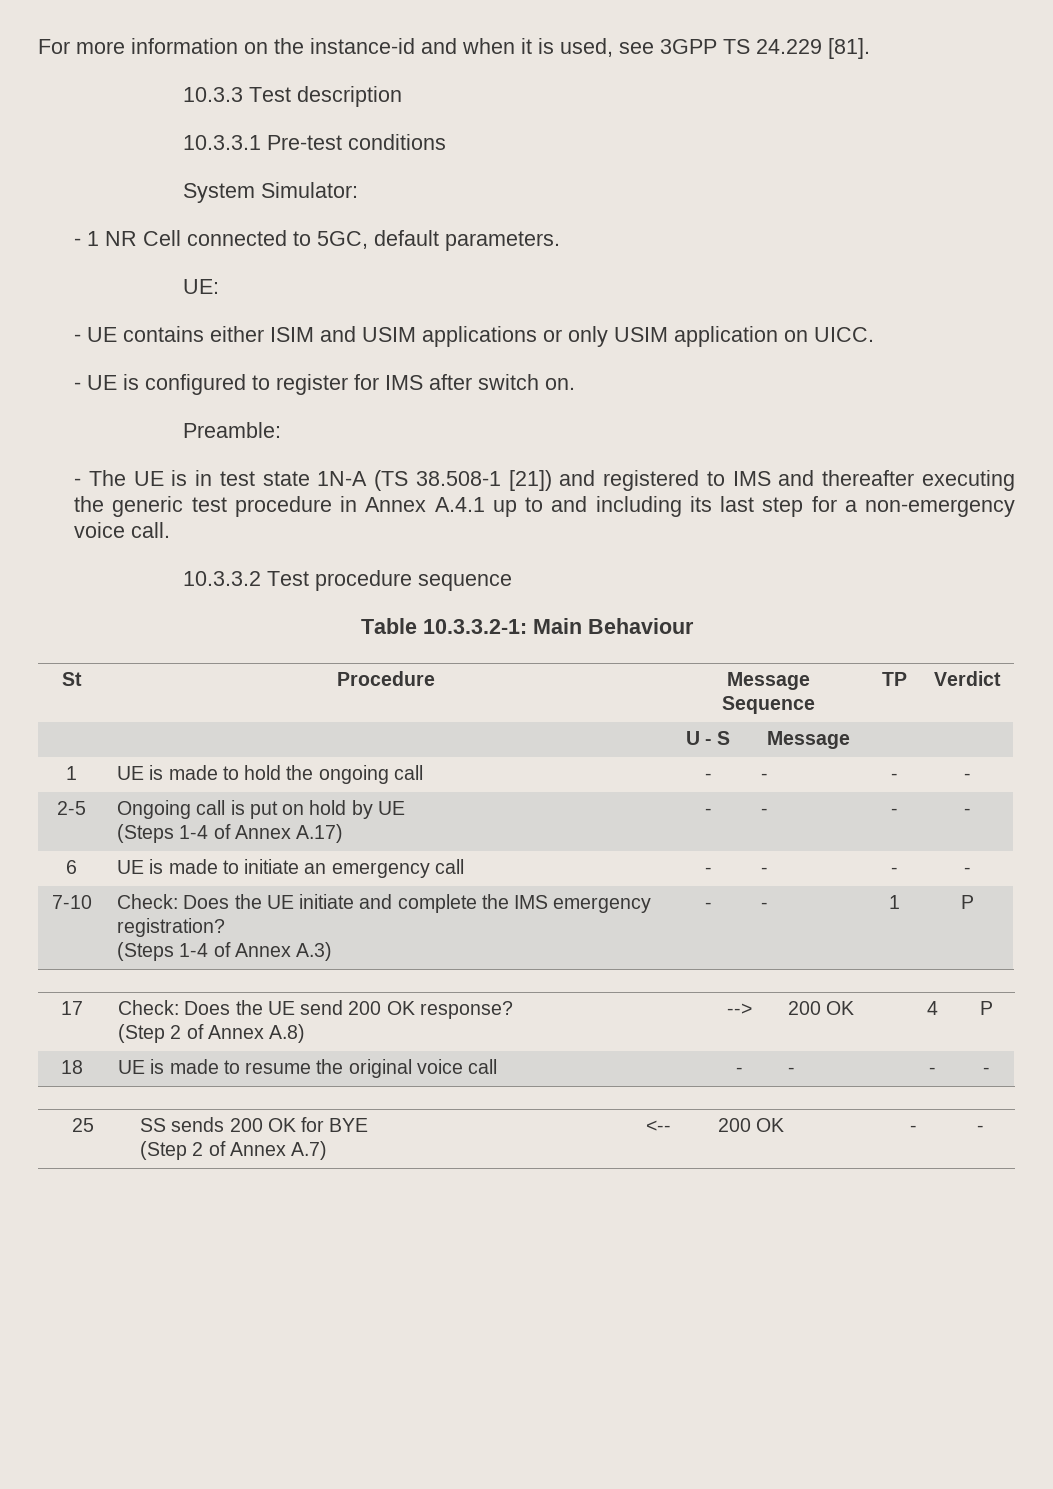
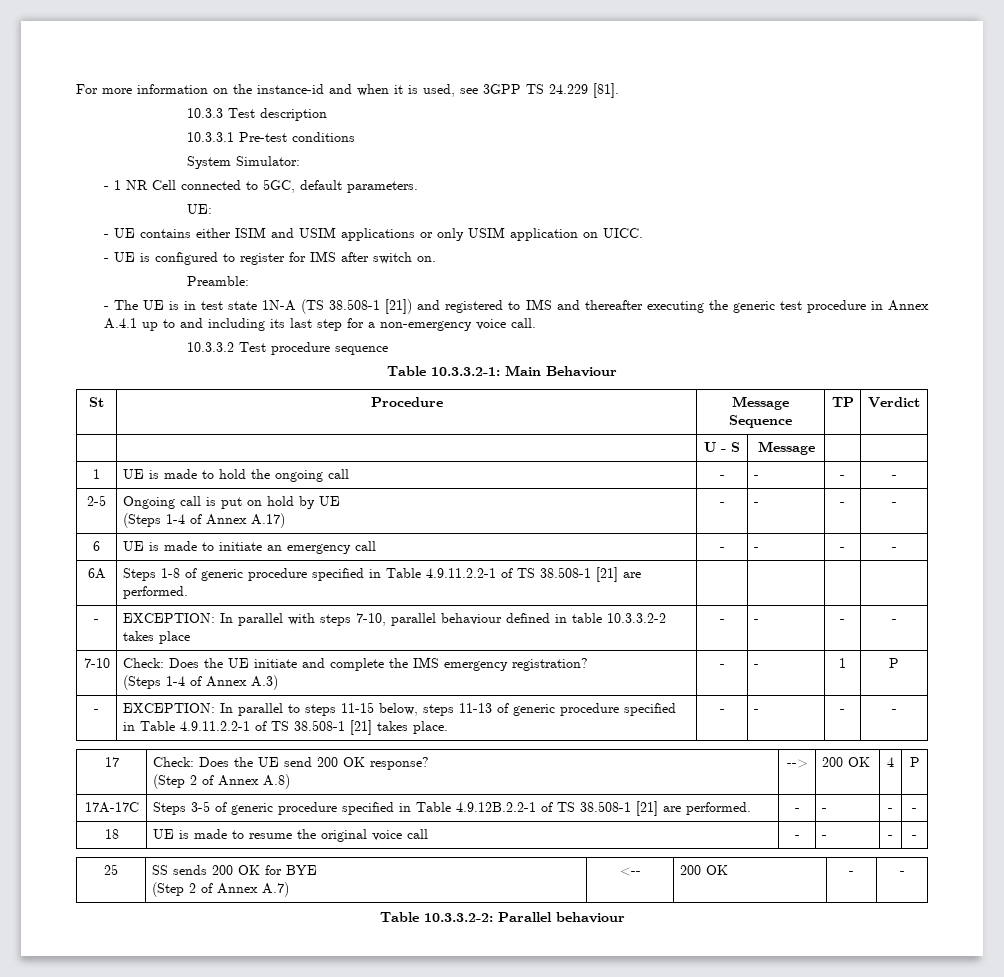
+ 6A | Steps 1-8 of generic procedure specified in Table 4.9.11.2.2-1 of TS 38.508-1 [21] are performed. | | | |
+ - | EXCEPTION: In parallel with steps 7-10, parallel behaviour defined in table 10.3.3.2-2 takes place | - | - | - | -
+ - | EXCEPTION: In parallel to steps 11-15 below, steps 11-13 of generic procedure specified in Table 4.9.11.2.2-1 of TS 38.508-1 [21] takes place. | - | - | - | -
+ 17A-17C | Steps 3-5 of generic procedure specified in Table 4.9.12B.2.2-1 of TS 38.508-1 [21] are performed. | - | - | - | -
+ Table 10.3.3.2-2: Parallel behaviour

